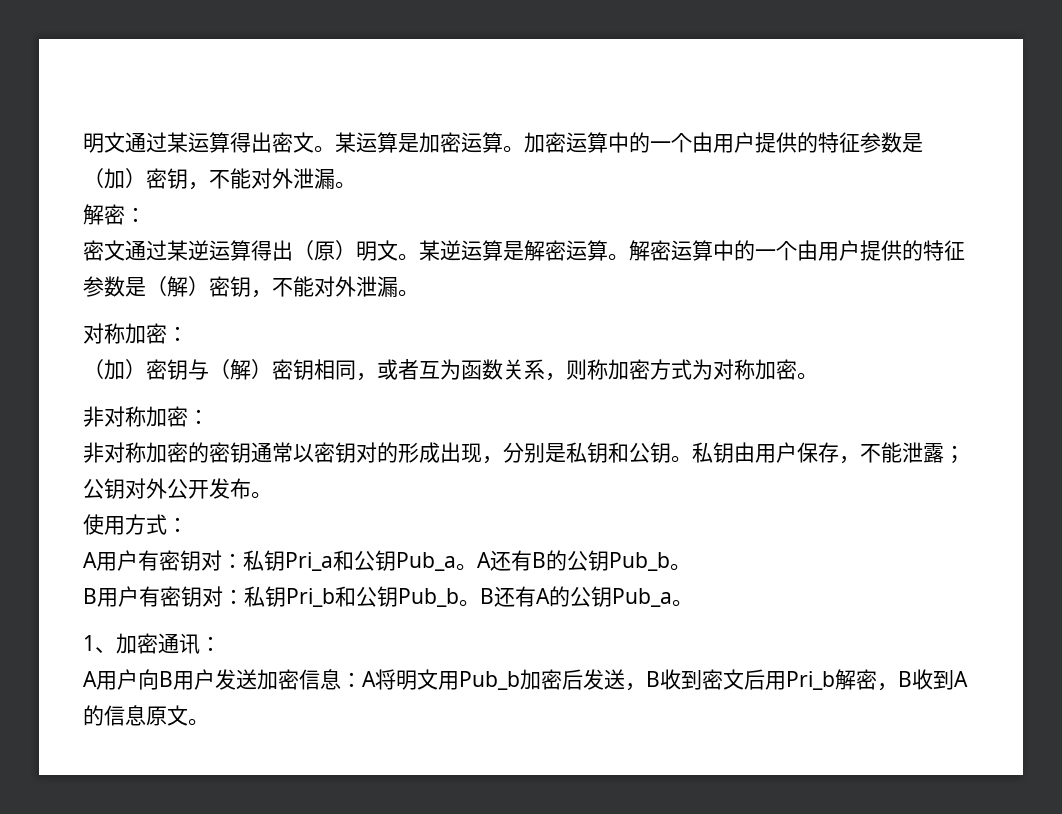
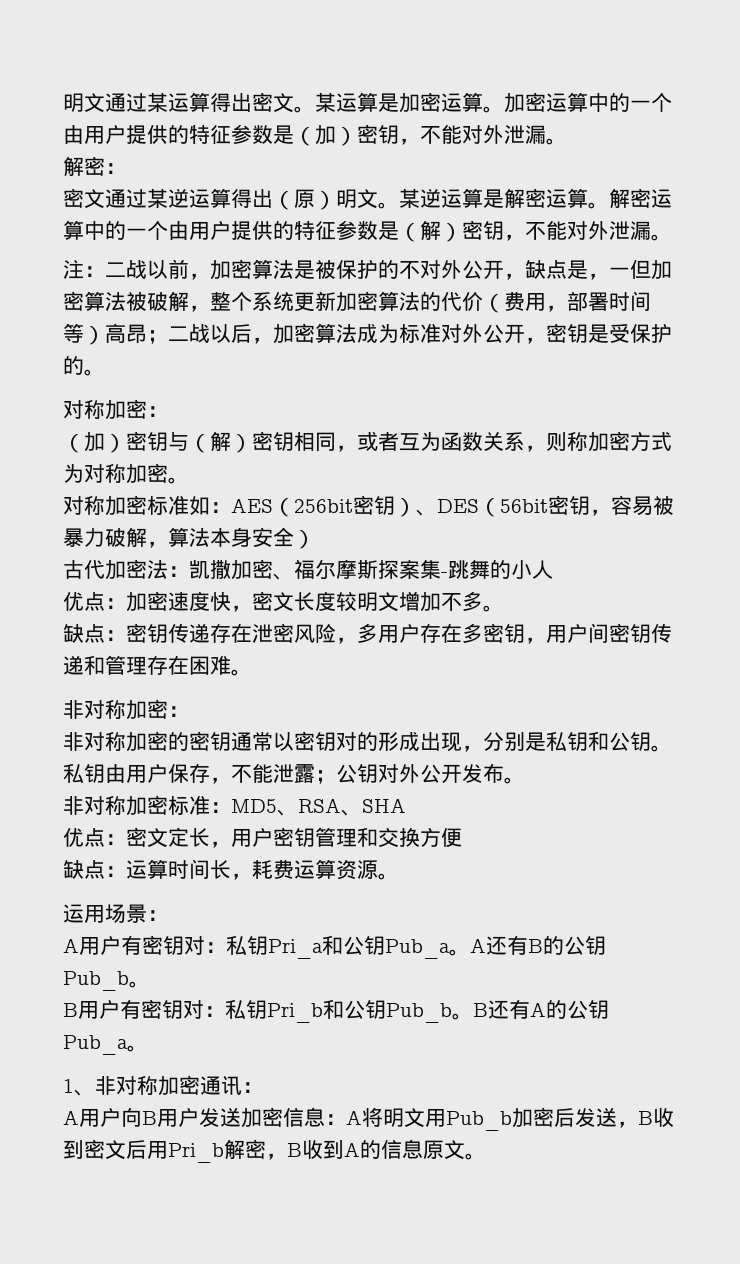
+ 注：二战以前，加密算法是被保护的不对外公开，缺点是，一但加密算法被破解，整个系统更新加密算法的代价（费用，部署时间等）高昂；二战以后，加密算法成为标准对外公开，密钥是受保护的。
+ 对称加密标准如：AES（256bit密钥）、DES（56bit密钥，容易被暴力破解，算法本身安全）
+ 古代加密法：凯撒加密、福尔摩斯探案集-跳舞的小人
+ 优点：加密速度快，密文长度较明文增加不多。
+ 缺点：密钥传递存在泄密风险，多用户存在多密钥，用户间密钥传递和管理存在困难。
- 使用方式：
+ 非对称加密标准：MD5、RSA、SHA
+ 优点：密文定长，用户密钥管理和交换方便
+ 缺点：运算时间长，耗费运算资源。
+ 运用场景：
- 1、加密通讯：
+ 1、非对称加密通讯：

